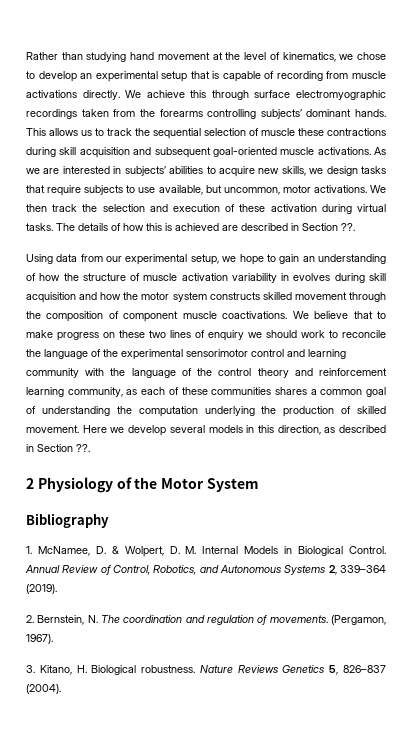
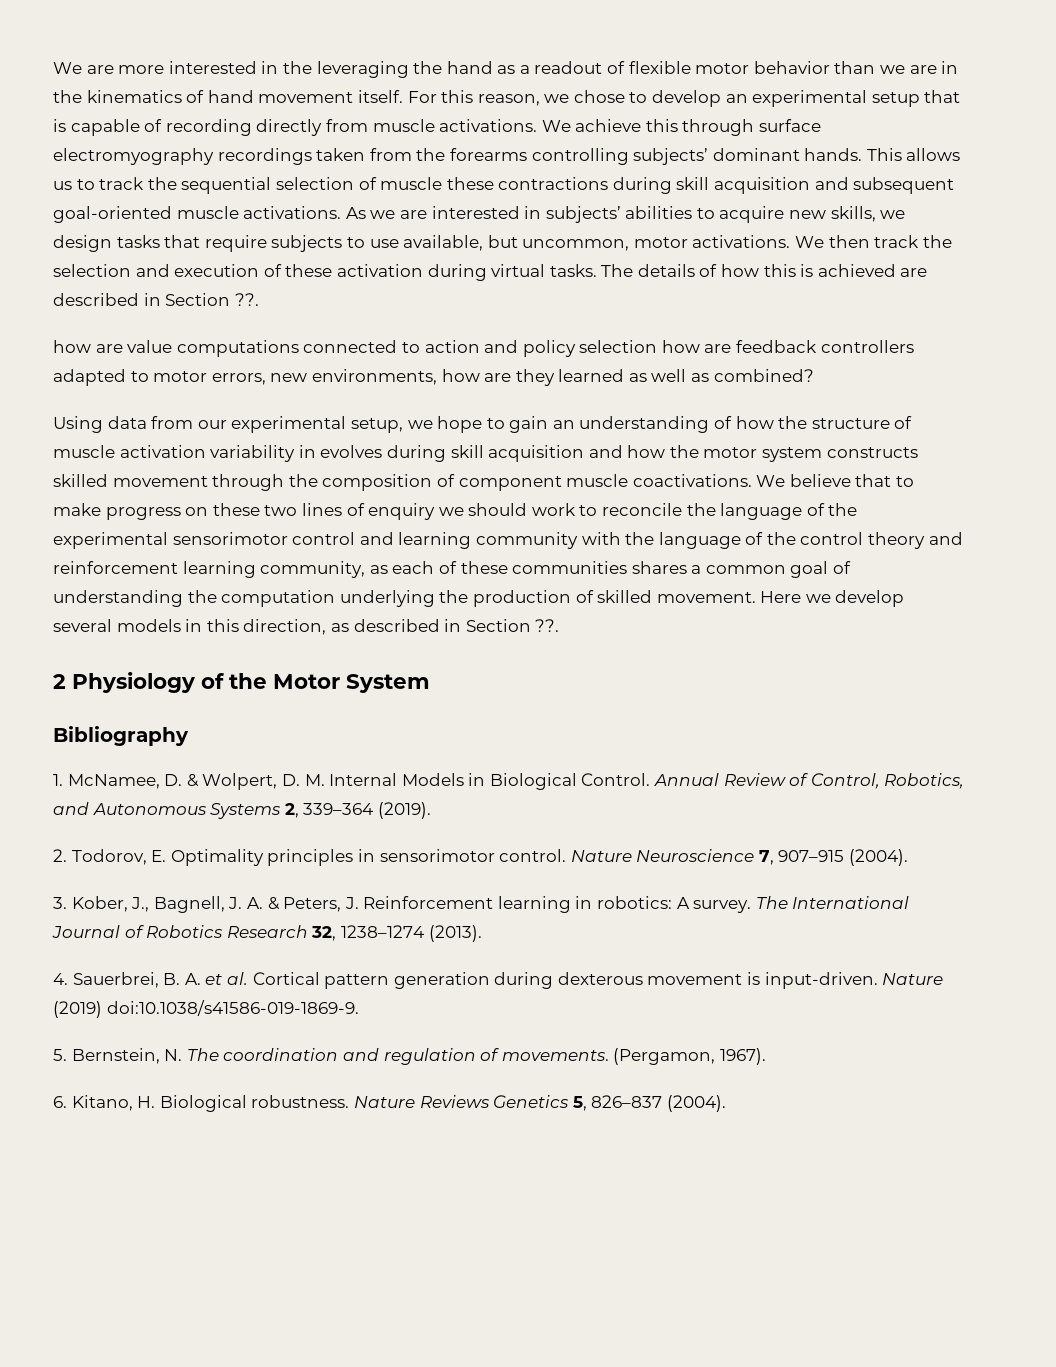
- Rather than studying hand movement at the level of kinematics, we chose to develop an experimental setup that is capable of recording from muscle activations directly.
+ We are more interested in the leveraging the hand as a readout of flexible motor behavior than we are in the kinematics of hand movement itself. For this reason, we chose to develop an experimental setup that is capable of recording directly from muscle activations.
- We achieve this through surface electromyographic recordings taken from the forearms controlling subjects’ dominant hands.
+ We achieve this through surface electromyography recordings taken from the forearms controlling subjects’ dominant hands.
+ how are value computations connected to action and policy selection how are feedback controllers adapted to motor errors, new environments, how are they learned as well as combined?
- 2. Bernstein, N. The coordination and regulation of movements.
+ 2. Todorov, E. Optimality principles in sensorimotor control. Nature Neuroscience 7, 907–915 (2004).
+ 3. Kober, J., Bagnell, J. A. & Peters, J. Reinforcement learning in robotics: A survey. The International Journal of Robotics Research 32, 1238–1274 (2013).
+ 4. Sauerbrei, B. A. et al. Cortical pattern generation during dexterous movement is input-driven. Nature (2019) doi:10.1038/s41586-019-1869-9.
+ 5. Bernstein, N. The coordination and regulation of movements.
- 3. Kitano, H. Biological robustness.
+ 6. Kitano, H. Biological robustness.

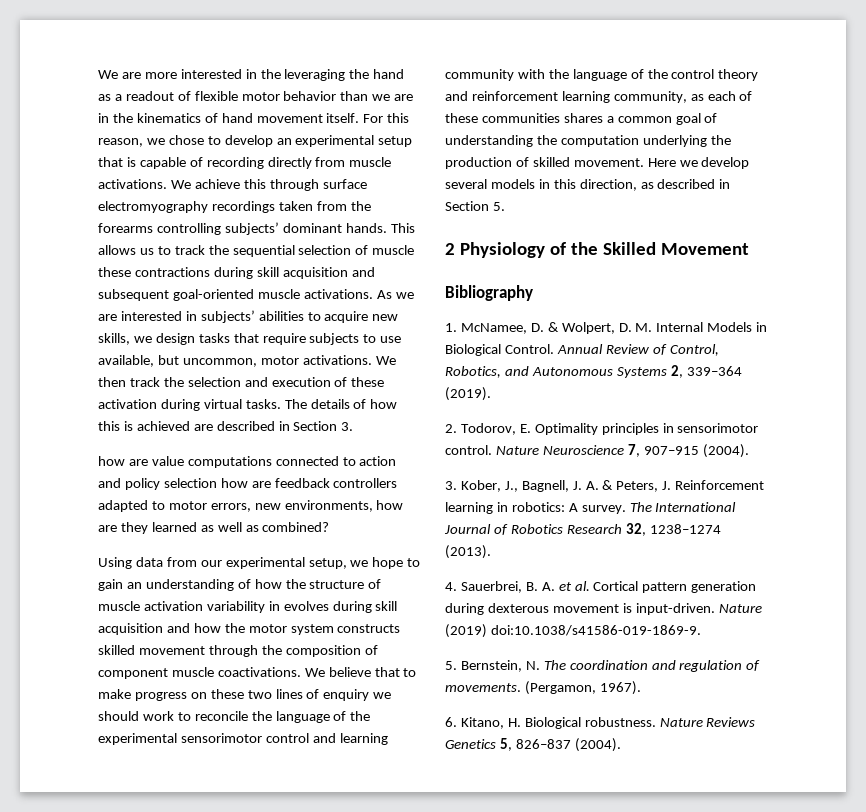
- The details of how this is achieved are described in Section ??.
+ The details of how this is achieved are described in Section 3.
- Here we develop several models in this direction, as described in Section ??.
+ Here we develop several models in this direction, as described in Section 5.
- 2 Physiology of the Motor System
+ 2 Physiology of the Skilled Movement

